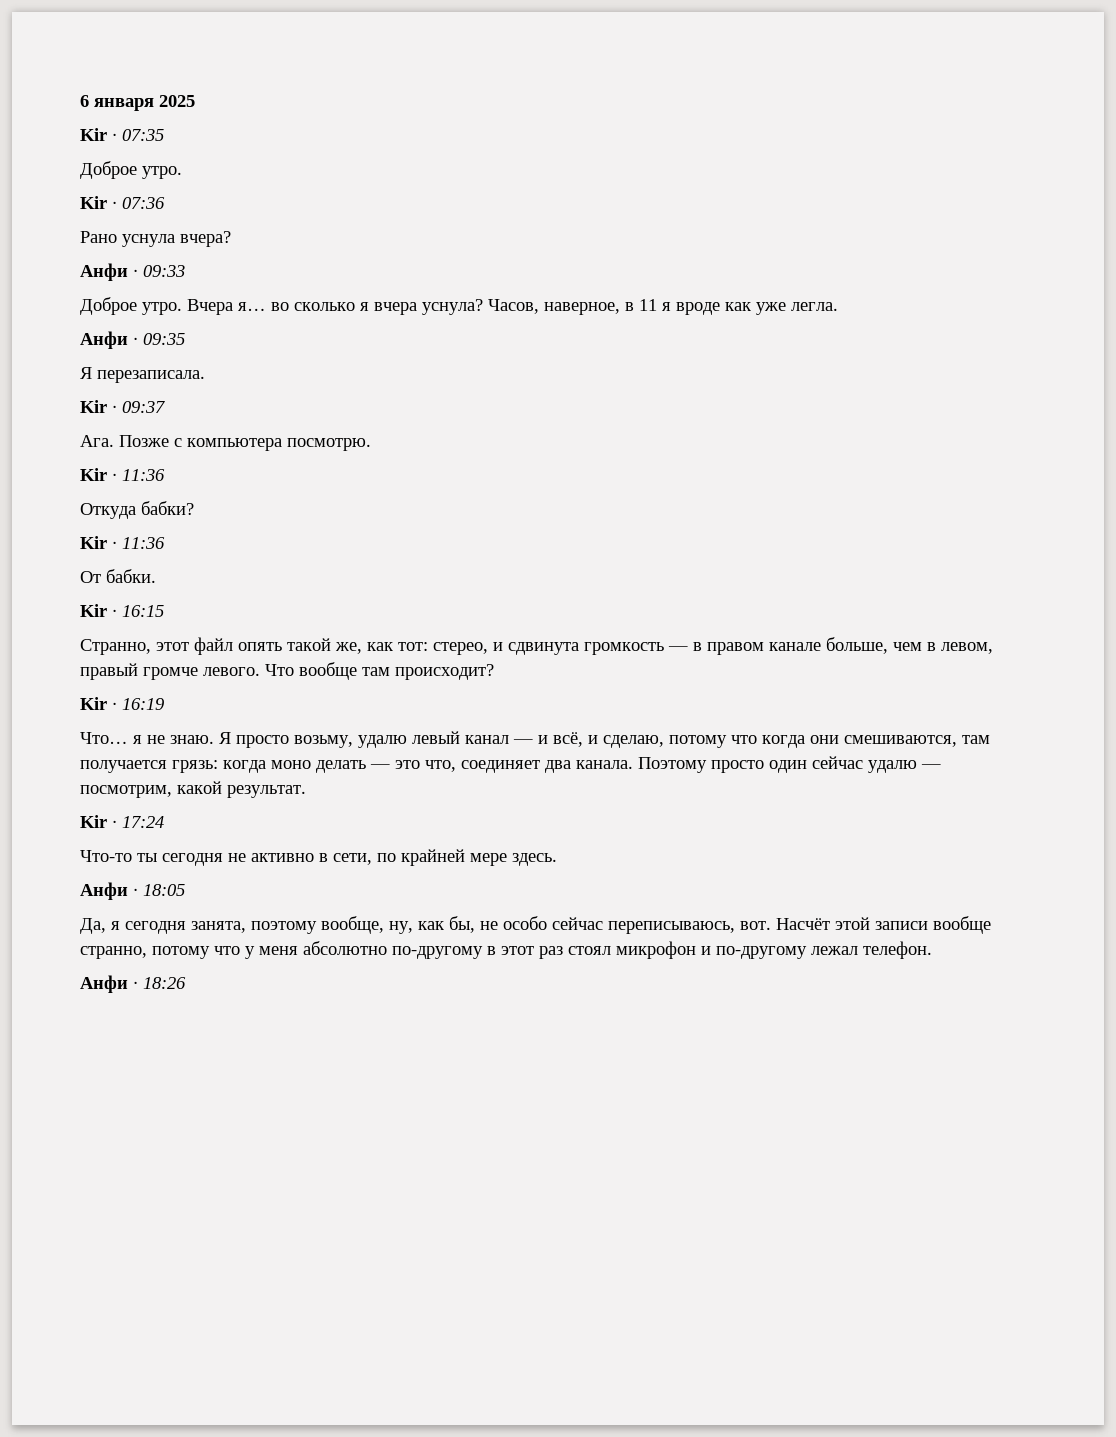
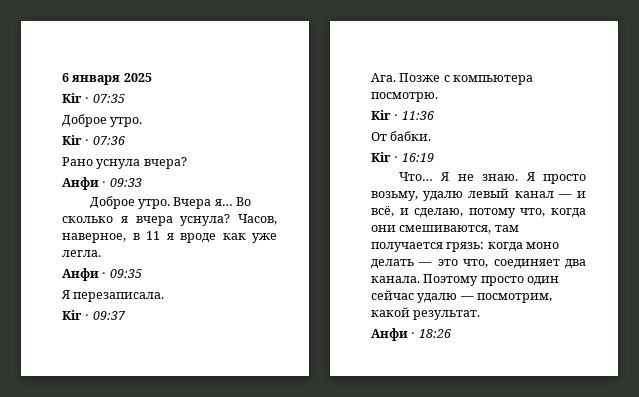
- Вчера я… во сколько я вчера уснула?
+ Вчера я… Во сколько я вчера уснула?
- Откуда бабки?
- Kir · 11:36
  От бабки.
- Kir · 16:15
- Странно, этот файл опять такой же, как тот: стерео, и сдвинута громкость — в правом канале больше, чем в левом, правый громче левого. Что вообще там происходит?
- Что… я не знаю.
+ Что… Я не знаю.
- Я просто возьму, удалю левый канал — и всё, и сделаю, потому что когда они смешиваются, там получается грязь: когда моно делать — это что, соединяет два канала.
+ Я просто возьму, удалю левый канал — и всё, и сделаю, потому что, когда они смешиваются, там получается грязь: когда моно делать — это что, соединяет два канала.
- Kir · 17:24
- Что-то ты сегодня не активно в сети, по крайней мере здесь.
- Анфи · 18:05
- Да, я сегодня занята, поэтому вообще, ну, как бы, не особо сейчас переписываюсь, вот. Насчёт этой записи вообще странно, потому что у меня абсолютно по-другому в этот раз стоял микрофон и по-другому лежал телефон.

